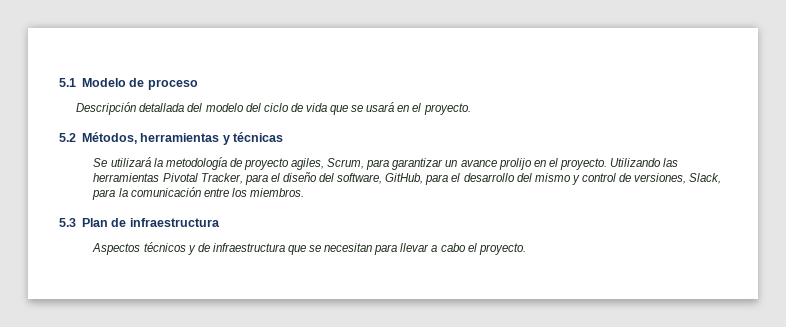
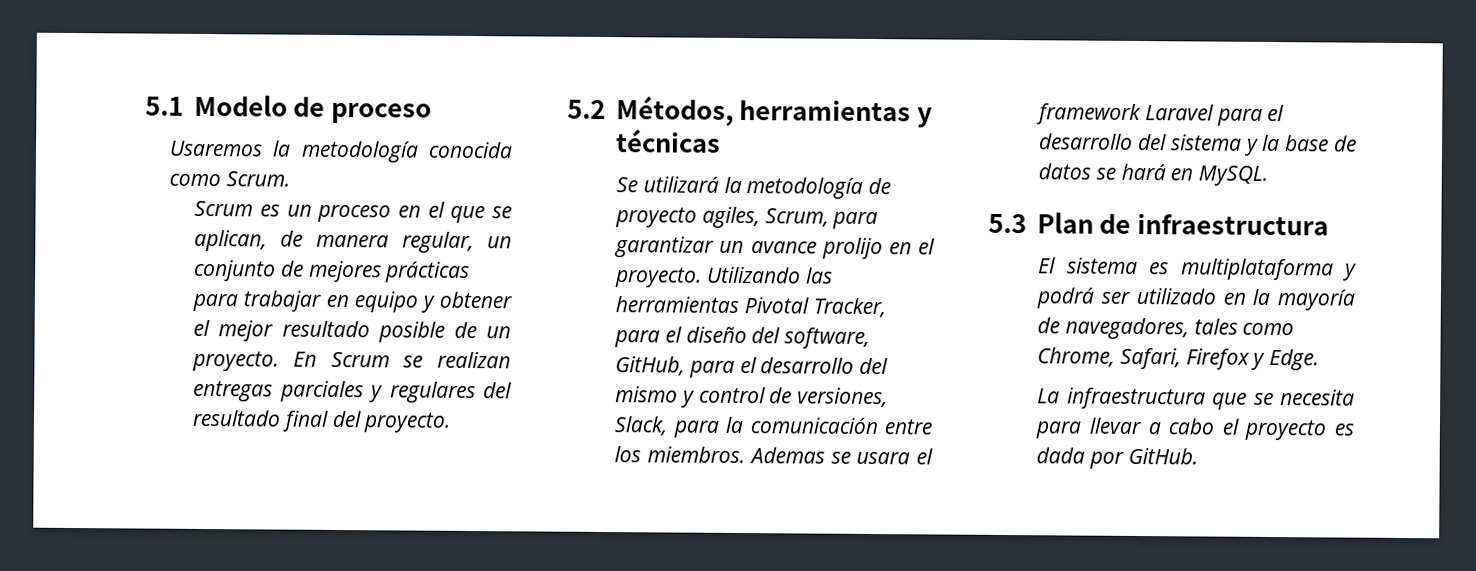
- Descripción detallada del modelo del ciclo de vida que se usará en el proyecto.
+ Usaremos la metodología conocida como Scrum.
+ Scrum es un proceso en el que se aplican, de manera regular, un conjunto de mejores prácticas para trabajar en equipo y obtener el mejor resultado posible de un proyecto. En Scrum se realizan entregas parciales y regulares del resultado final del proyecto.
- Utilizando las herramientas Pivotal Tracker, para el diseño del software, GitHub, para el desarrollo del mismo y control de versiones, Slack, para la comunicación entre los miembros.
+ Utilizando las herramientas Pivotal Tracker, para el diseño del software, GitHub, para el desarrollo del mismo y control de versiones, Slack, para la comunicación entre los miembros. Ademas se usara el framework Laravel para el desarrollo del sistema y la base de datos se hará en MySQL.
  5.3 Plan de infraestructura
- Aspectos técnicos y de infraestructura que se necesitan para llevar a cabo el proyecto.
+ El sistema es multiplataforma y podrá ser utilizado en la mayoría de navegadores, tales como Chrome, Safari, Firefox y Edge.
+ La infraestructura que se necesita para llevar a cabo el proyecto es dada por GitHub.

